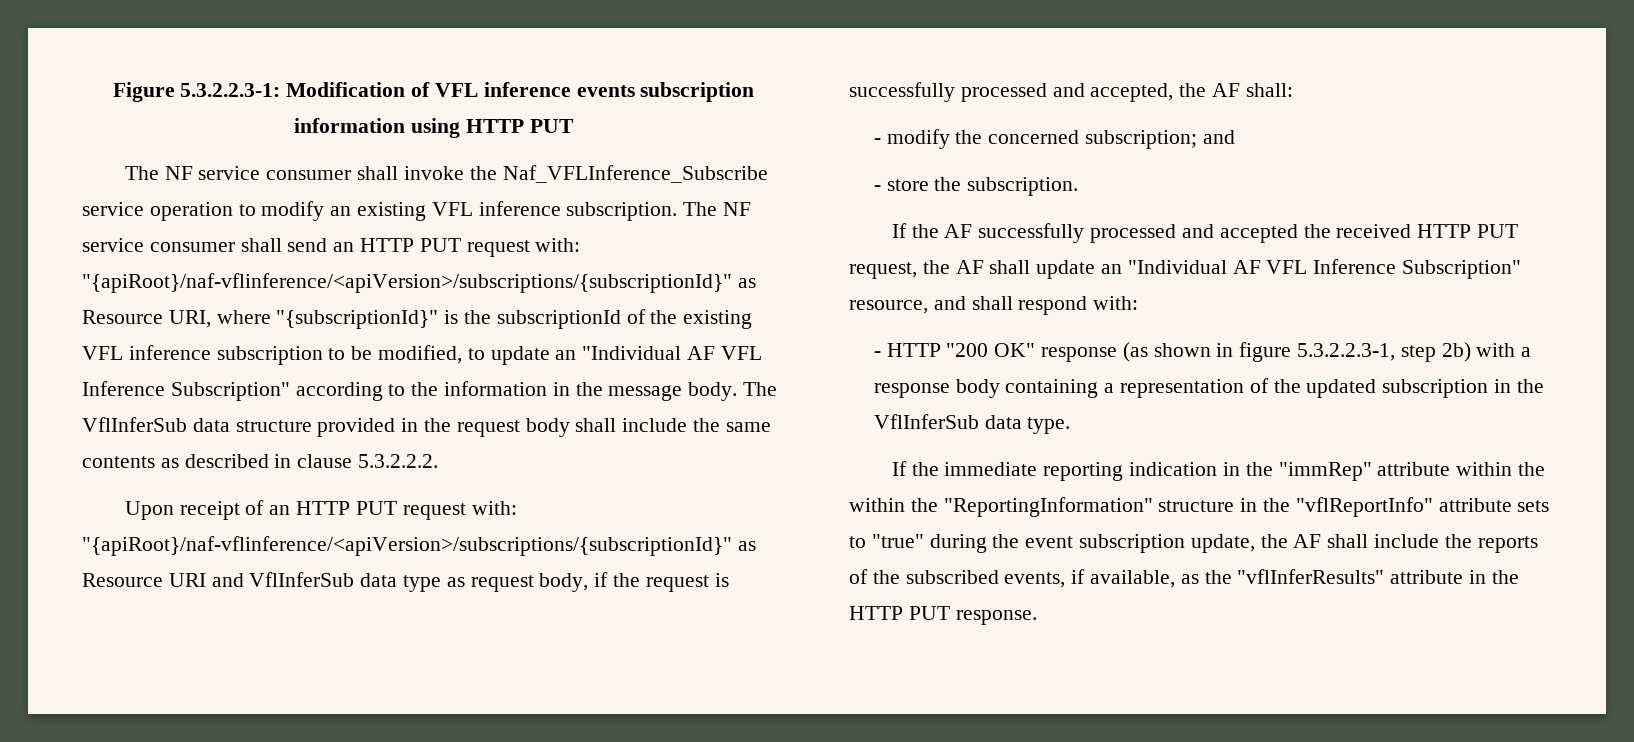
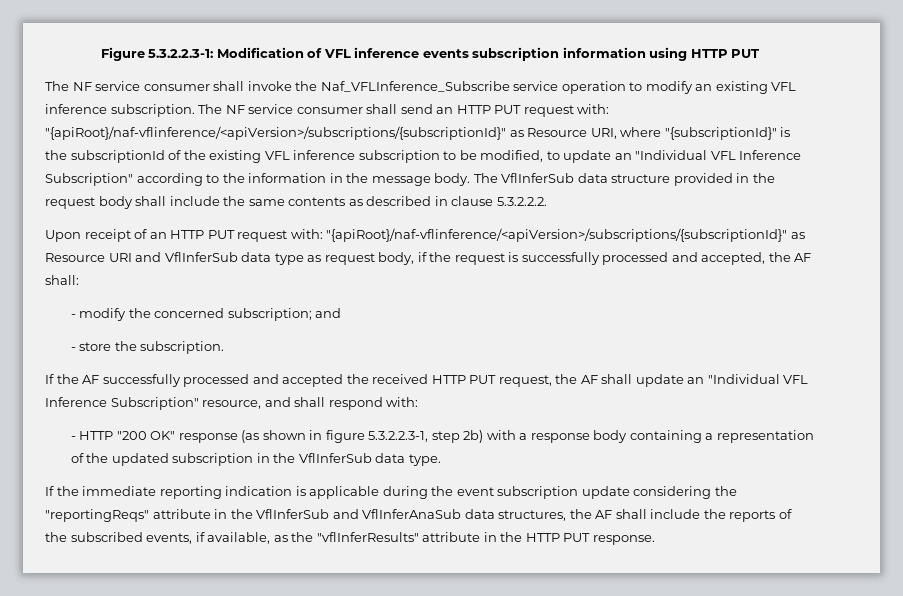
- The NF service consumer shall send an HTTP PUT request with: "{apiRoot}/naf-vflinference/<apiVersion>/subscriptions/{subscriptionId}" as Resource URI, where "{subscriptionId}" is the subscriptionId of the existing VFL inference subscription to be modified, to update an "Individual AF VFL Inference Subscription" according to the information in the message body.
+ The NF service consumer shall send an HTTP PUT request with: "{apiRoot}/naf-vflinference/<apiVersion>/subscriptions/{subscriptionId}" as Resource URI, where "{subscriptionId}" is the subscriptionId of the existing VFL inference subscription to be modified, to update an "Individual VFL Inference Subscription" according to the information in the message body.
- If the AF successfully processed and accepted the received HTTP PUT request, the AF shall update an "Individual AF VFL Inference Subscription" resource, and shall respond with:
+ If the AF successfully processed and accepted the received HTTP PUT request, the AF shall update an "Individual VFL Inference Subscription" resource, and shall respond with:
- If the immediate reporting indication in the "immRep" attribute within the within the "ReportingInformation" structure in the "vflReportInfo" attribute sets to "true" during the event subscription update, the AF shall include the reports of the subscribed events, if available, as the "vflInferResults" attribute in the HTTP PUT response.
+ If the immediate reporting indication is applicable during the event subscription update considering the "reportingReqs" attribute in the VflInferSub and VflInferAnaSub data structures, the AF shall include the reports of the subscribed events, if available, as the "vflInferResults" attribute in the HTTP PUT response.

